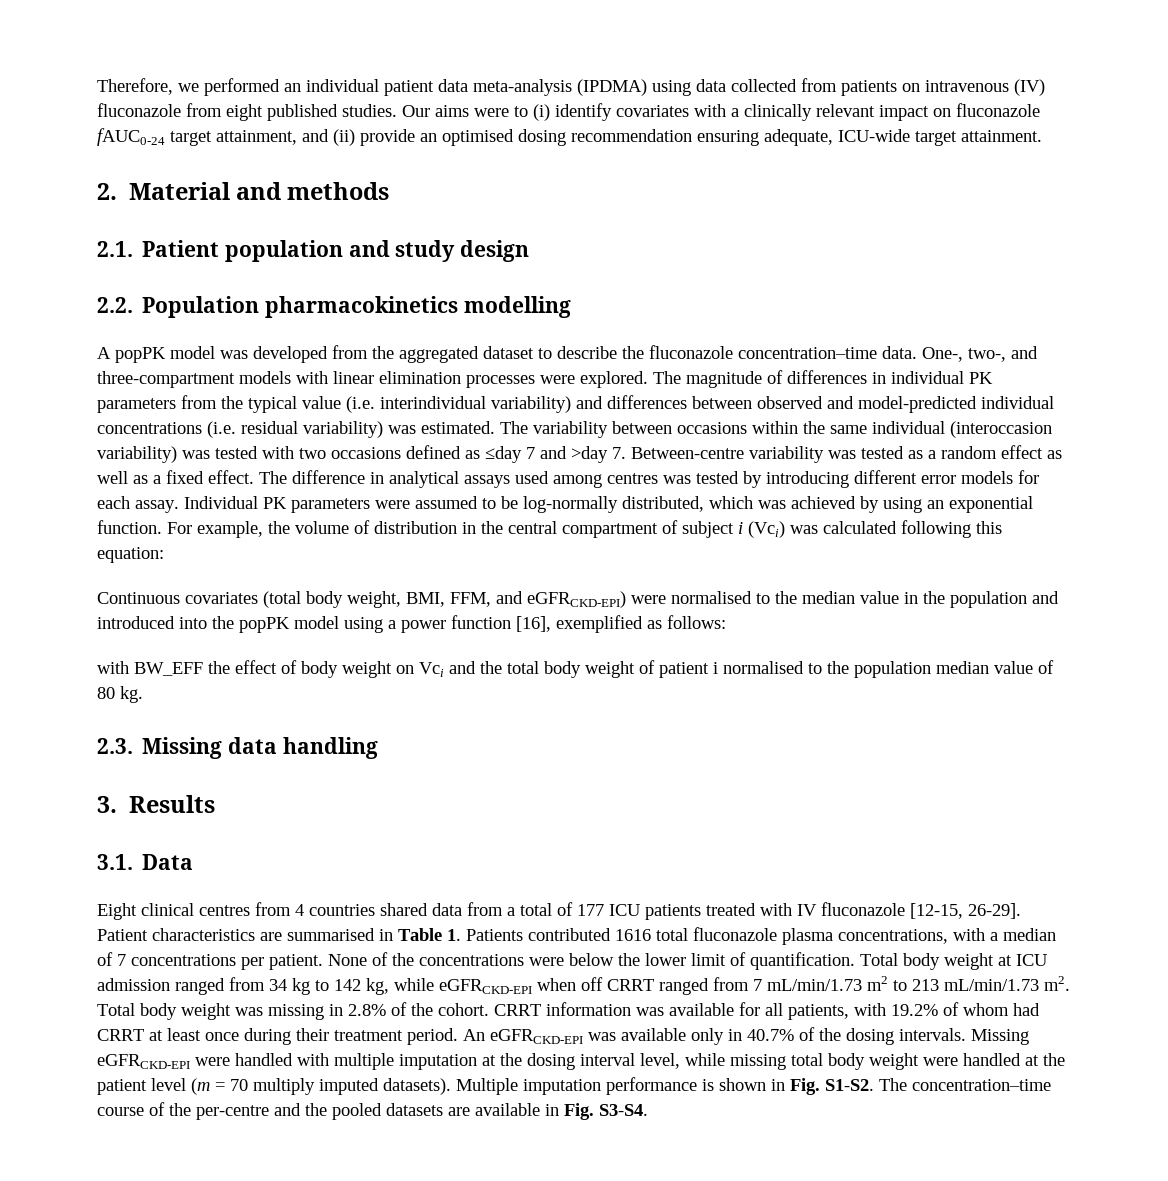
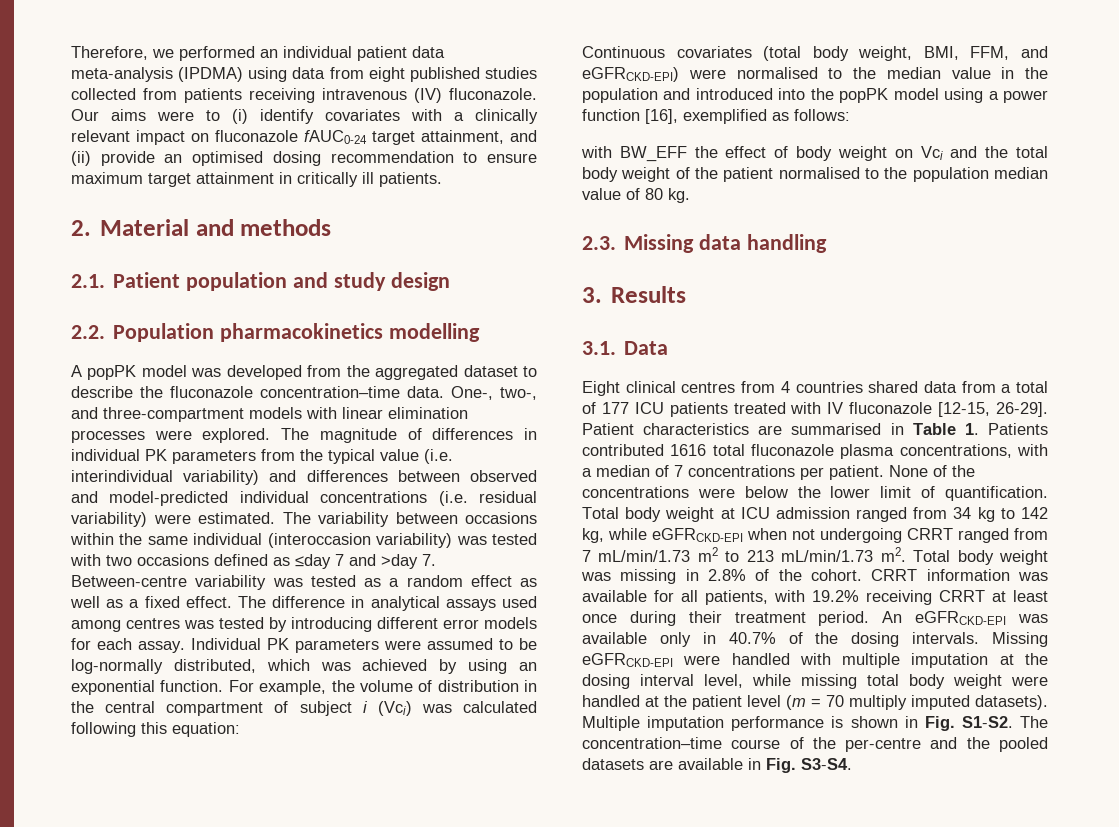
- Therefore, we performed an individual patient data meta-analysis (IPDMA) using data collected from patients on intravenous (IV) fluconazole from eight published studies.
+ Therefore, we performed an individual patient data meta-analysis (IPDMA) using data from eight published studies collected from patients receiving intravenous (IV) fluconazole.
- Our aims were to (i) identify covariates with a clinically relevant impact on fluconazole fAUC0-24 target attainment, and (ii) provide an optimised dosing recommendation ensuring adequate, ICU-wide target attainment.
+ Our aims were to (i) identify covariates with a clinically relevant impact on fluconazole fAUC0-24 target attainment, and (ii) provide an optimised dosing recommendation to ensure maximum target attainment in critically ill patients.
- The magnitude of differences in individual PK parameters from the typical value (i.e. interindividual variability) and differences between observed and model-predicted individual concentrations (i.e. residual variability) was estimated.
+ The magnitude of differences in individual PK parameters from the typical value (i.e. interindividual variability) and differences between observed and model-predicted individual concentrations (i.e. residual variability) were estimated.
- with BW_EFF the effect of body weight on Vci and the total body weight of patient i normalised to the population median value of 80 kg.
+ with BW_EFF the effect of body weight on Vci and the total body weight of the patient normalised to the population median value of 80 kg.
- Total body weight at ICU admission ranged from 34 kg to 142 kg, while eGFRCKD-EPI when off CRRT ranged from 7 mL/min/1.73 m2 to 213 mL/min/1.73 m2.
+ Total body weight at ICU admission ranged from 34 kg to 142 kg, while eGFRCKD-EPI when not undergoing CRRT ranged from 7 mL/min/1.73 m2 to 213 mL/min/1.73 m2.
- CRRT information was available for all patients, with 19.2% of whom had CRRT at least once during their treatment period.
+ CRRT information was available for all patients, with 19.2% receiving CRRT at least once during their treatment period.

